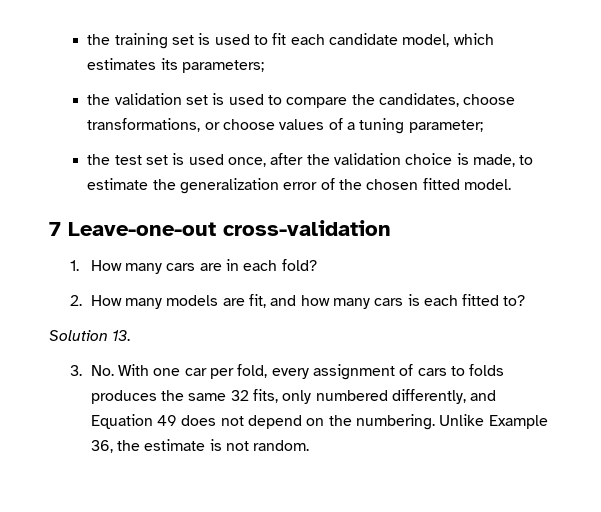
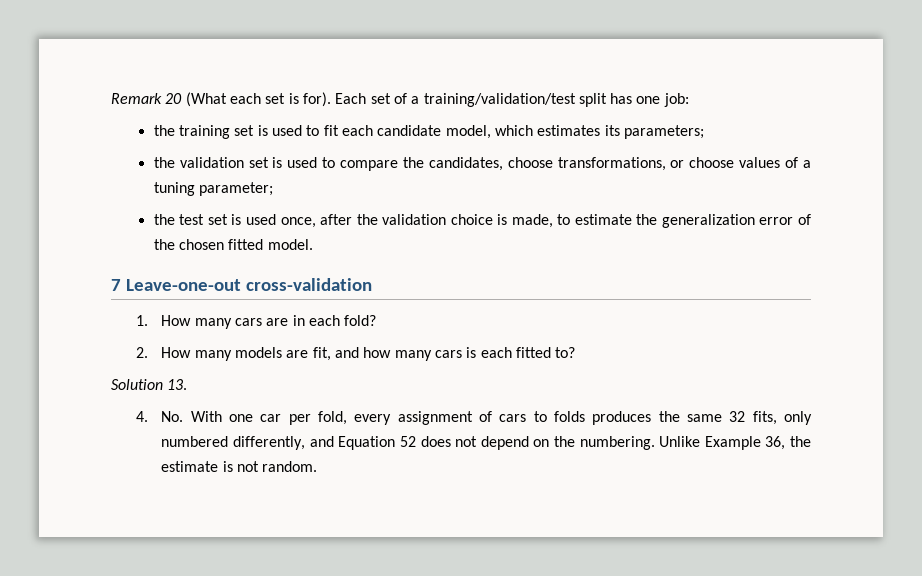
+ Remark 20 (What each set is for). Each set of a training/validation/test split has one job:
- 3. No. With one car per fold, every assignment of cars to folds produces the same 32 fits, only numbered differently, and Equation 49 does not depend on the numbering.
+ 4. No. With one car per fold, every assignment of cars to folds produces the same 32 fits, only numbered differently, and Equation 52 does not depend on the numbering.

